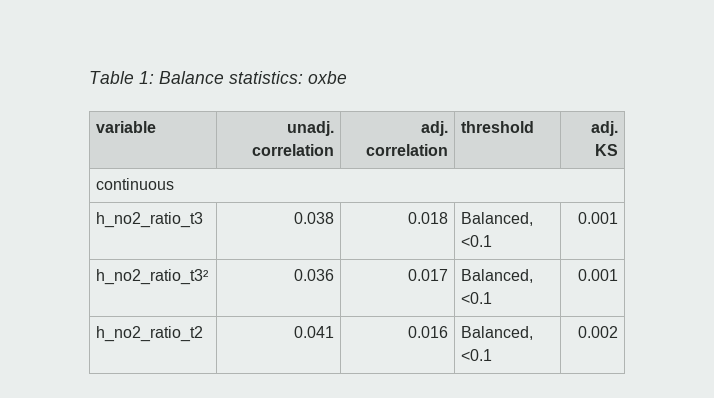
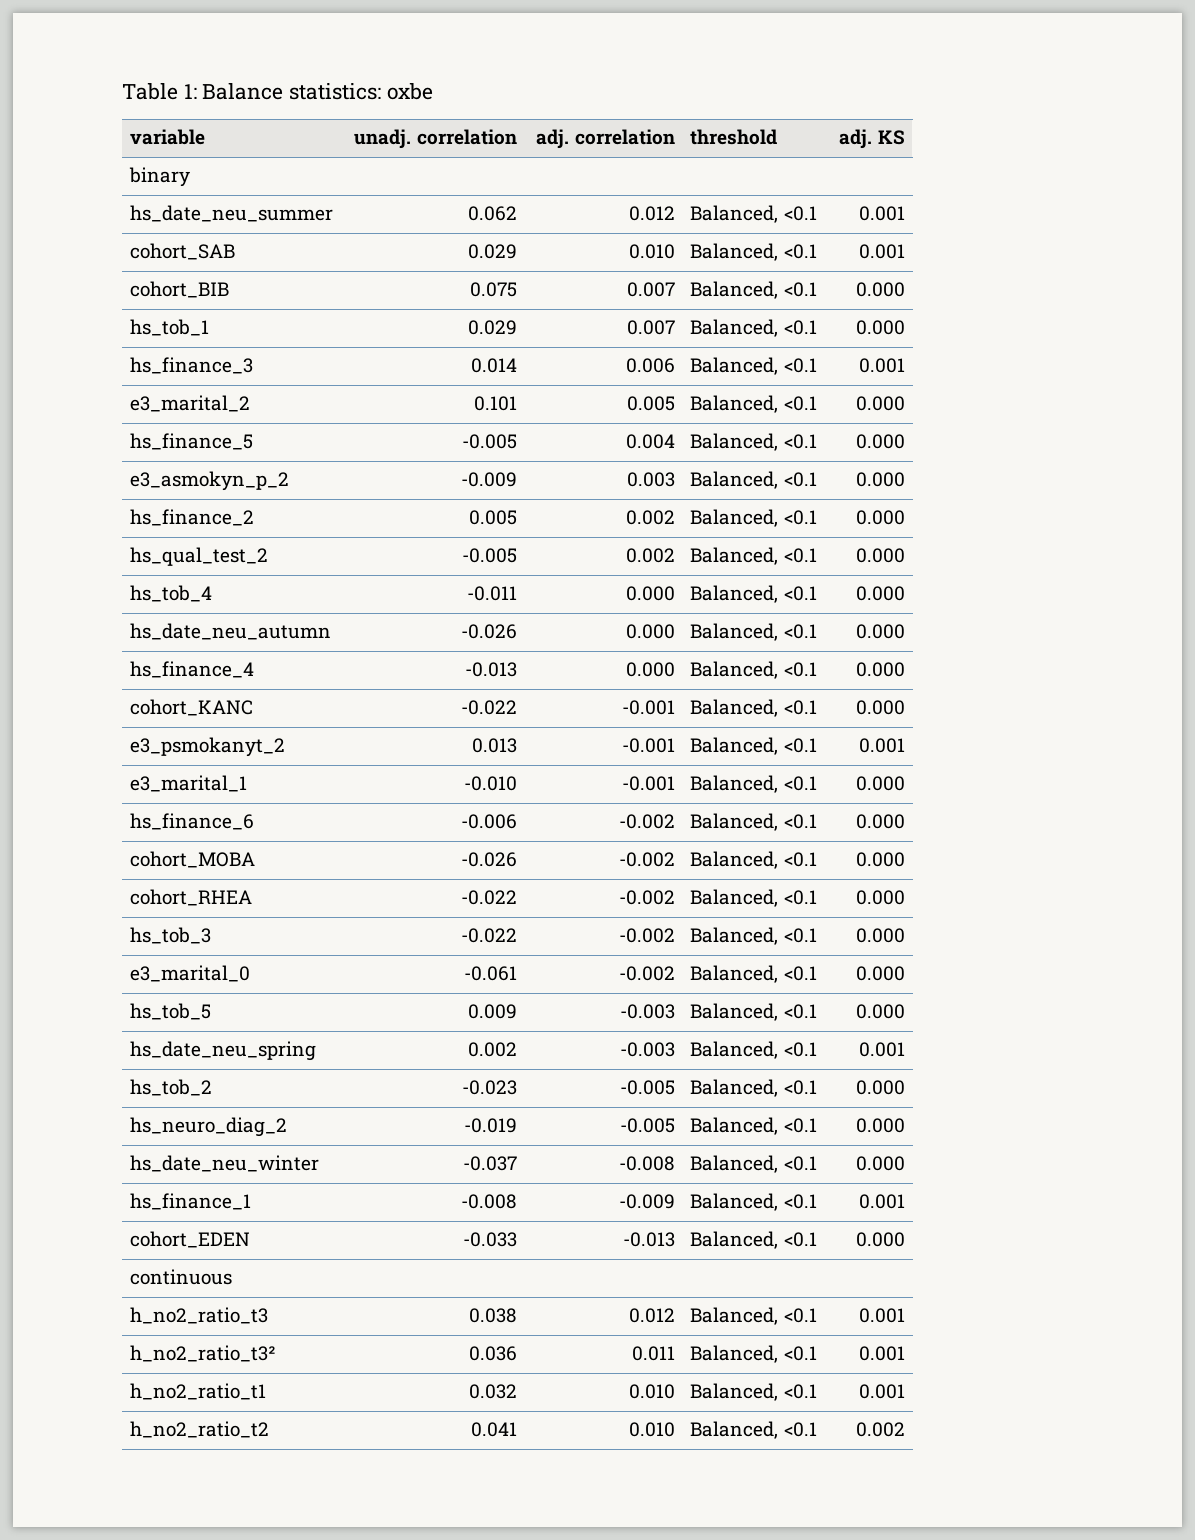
+ binary
+ hs_date_neu_summer | 0.062 | 0.012 | Balanced, <0.1 | 0.001
+ cohort_SAB | 0.029 | 0.010 | Balanced, <0.1 | 0.001
+ cohort_BIB | 0.075 | 0.007 | Balanced, <0.1 | 0.000
+ hs_tob_1 | 0.029 | 0.007 | Balanced, <0.1 | 0.000
+ hs_finance_3 | 0.014 | 0.006 | Balanced, <0.1 | 0.001
+ e3_marital_2 | 0.101 | 0.005 | Balanced, <0.1 | 0.000
+ hs_finance_5 | -0.005 | 0.004 | Balanced, <0.1 | 0.000
+ e3_asmokyn_p_2 | -0.009 | 0.003 | Balanced, <0.1 | 0.000
+ hs_finance_2 | 0.005 | 0.002 | Balanced, <0.1 | 0.000
+ hs_qual_test_2 | -0.005 | 0.002 | Balanced, <0.1 | 0.000
+ hs_tob_4 | -0.011 | 0.000 | Balanced, <0.1 | 0.000
+ hs_date_neu_autumn | -0.026 | 0.000 | Balanced, <0.1 | 0.000
+ hs_finance_4 | -0.013 | 0.000 | Balanced, <0.1 | 0.000
+ cohort_KANC | -0.022 | -0.001 | Balanced, <0.1 | 0.000
+ e3_psmokanyt_2 | 0.013 | -0.001 | Balanced, <0.1 | 0.001
+ e3_marital_1 | -0.010 | -0.001 | Balanced, <0.1 | 0.000
+ hs_finance_6 | -0.006 | -0.002 | Balanced, <0.1 | 0.000
+ cohort_MOBA | -0.026 | -0.002 | Balanced, <0.1 | 0.000
+ cohort_RHEA | -0.022 | -0.002 | Balanced, <0.1 | 0.000
+ hs_tob_3 | -0.022 | -0.002 | Balanced, <0.1 | 0.000
+ e3_marital_0 | -0.061 | -0.002 | Balanced, <0.1 | 0.000
+ hs_tob_5 | 0.009 | -0.003 | Balanced, <0.1 | 0.000
+ hs_date_neu_spring | 0.002 | -0.003 | Balanced, <0.1 | 0.001
+ hs_tob_2 | -0.023 | -0.005 | Balanced, <0.1 | 0.000
+ hs_neuro_diag_2 | -0.019 | -0.005 | Balanced, <0.1 | 0.000
+ hs_date_neu_winter | -0.037 | -0.008 | Balanced, <0.1 | 0.000
+ hs_finance_1 | -0.008 | -0.009 | Balanced, <0.1 | 0.001
+ cohort_EDEN | -0.033 | -0.013 | Balanced, <0.1 | 0.000
- h_no2_ratio_t3 | 0.038 | 0.018 | Balanced, <0.1 | 0.001
+ h_no2_ratio_t3 | 0.038 | 0.012 | Balanced, <0.1 | 0.001
- h_no2_ratio_t3² | 0.036 | 0.017 | Balanced, <0.1 | 0.001
+ h_no2_ratio_t3² | 0.036 | 0.011 | Balanced, <0.1 | 0.001
+ h_no2_ratio_t1 | 0.032 | 0.010 | Balanced, <0.1 | 0.001
- h_no2_ratio_t2 | 0.041 | 0.016 | Balanced, <0.1 | 0.002
+ h_no2_ratio_t2 | 0.041 | 0.010 | Balanced, <0.1 | 0.002

